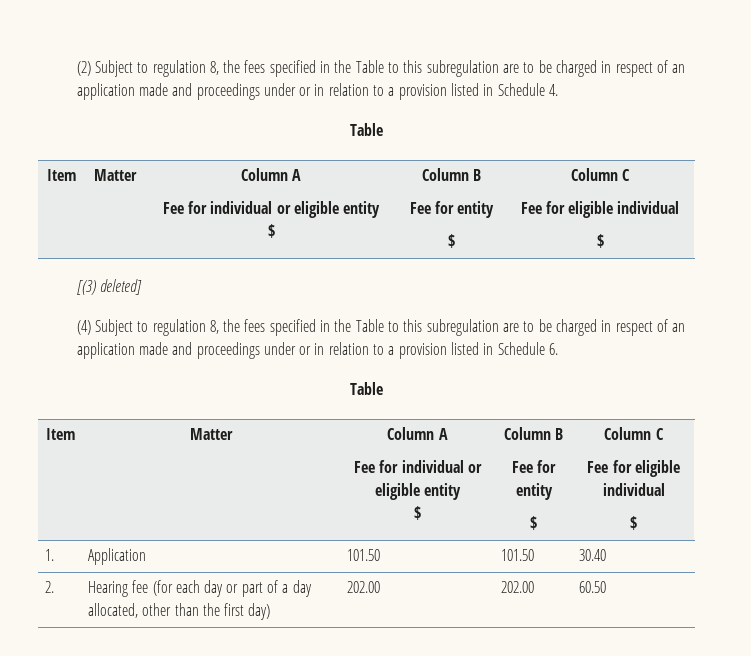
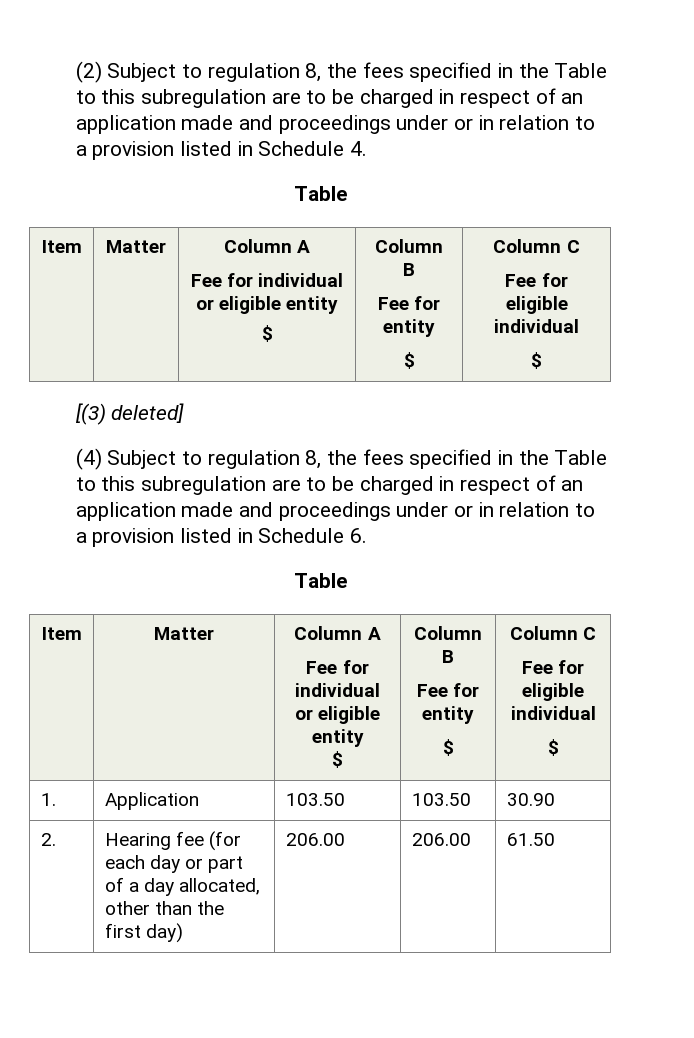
- 1. | Application | 101.50 | 101.50 | 30.40
+ 1. | Application | 103.50 | 103.50 | 30.90
- 2. | Hearing fee (for each day or part of a day allocated, other than the first day) | 202.00 | 202.00 | 60.50
+ 2. | Hearing fee (for each day or part of a day allocated, other than the first day) | 206.00 | 206.00 | 61.50

